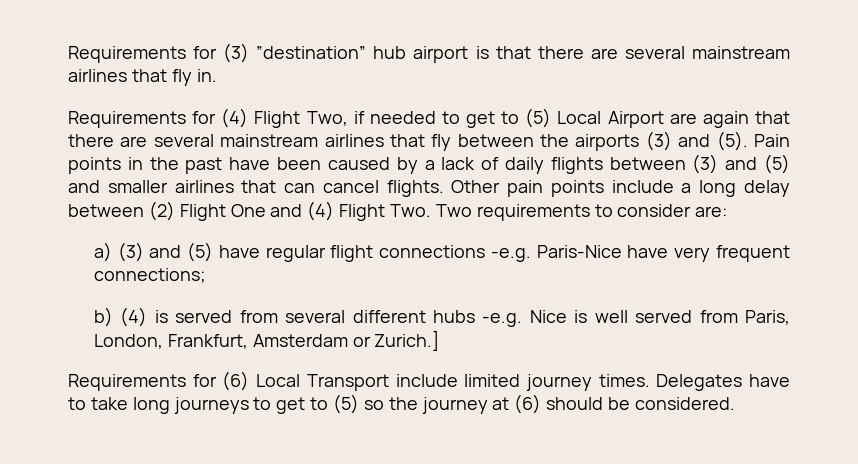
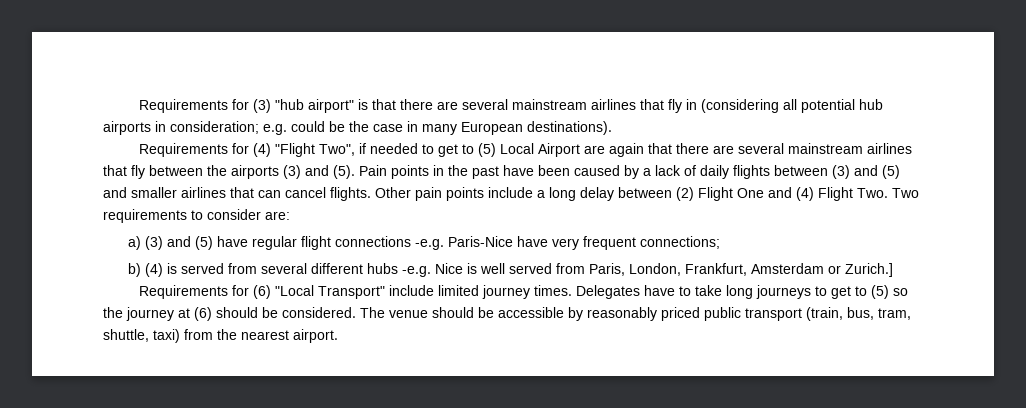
- Requirements for (3) ”destination” hub airport is that there are several mainstream airlines that fly in.
+ Requirements for (3) "hub airport" is that there are several mainstream airlines that fly in (considering all potential hub airports in consideration; e.g. could be the case in many European destinations).
- Requirements for (4) Flight Two, if needed to get to (5) Local Airport are again that there are several mainstream airlines that fly between the airports (3) and (5).
+ Requirements for (4) "Flight Two", if needed to get to (5) Local Airport are again that there are several mainstream airlines that fly between the airports (3) and (5).
- Requirements for (6) Local Transport include limited journey times.
+ Requirements for (6) "Local Transport" include limited journey times.
+ The venue should be accessible by reasonably priced public transport (train, bus, tram, shuttle, taxi) from the nearest airport.

